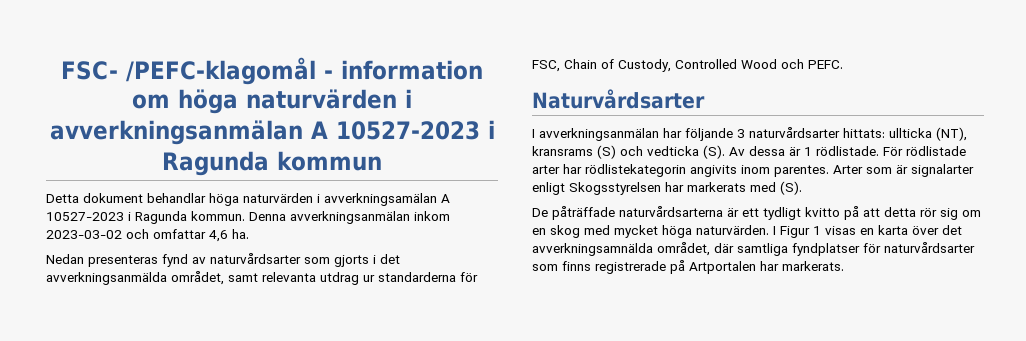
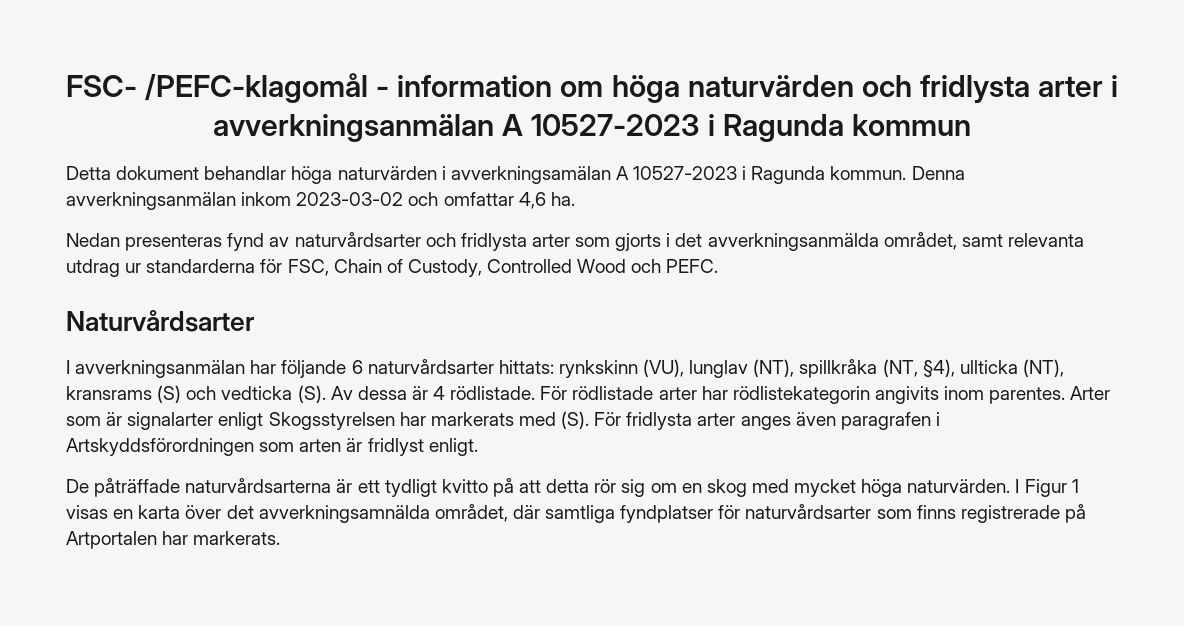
- FSC- /PEFC-klagomål - information om höga naturvärden i avverkningsanmälan A 10527-2023 i Ragunda kommun
+ FSC- /PEFC-klagomål - information om höga naturvärden och fridlysta arter i avverkningsanmälan A 10527-2023 i Ragunda kommun
- Nedan presenteras fynd av naturvårdsarter som gjorts i det avverkningsanmälda området, samt relevanta utdrag ur standarderna för FSC, Chain of Custody, Controlled Wood och PEFC.
+ Nedan presenteras fynd av naturvårdsarter och fridlysta arter som gjorts i det avverkningsanmälda området, samt relevanta utdrag ur standarderna för FSC, Chain of Custody, Controlled Wood och PEFC.
- I avverkningsanmälan har följande 3 naturvårdsarter hittats: ullticka (NT), kransrams (S) och vedticka (S). Av dessa är 1 rödlistade.
+ I avverkningsanmälan har följande 6 naturvårdsarter hittats: rynkskinn (VU), lunglav (NT), spillkråka (NT, §4), ullticka (NT), kransrams (S) och vedticka (S). Av dessa är 4 rödlistade.
- Arter som är signalarter enligt Skogsstyrelsen har markerats med (S).
+ Arter som är signalarter enligt Skogsstyrelsen har markerats med (S). För fridlysta arter anges även paragrafen i Artskyddsförordningen som arten är fridlyst enligt.

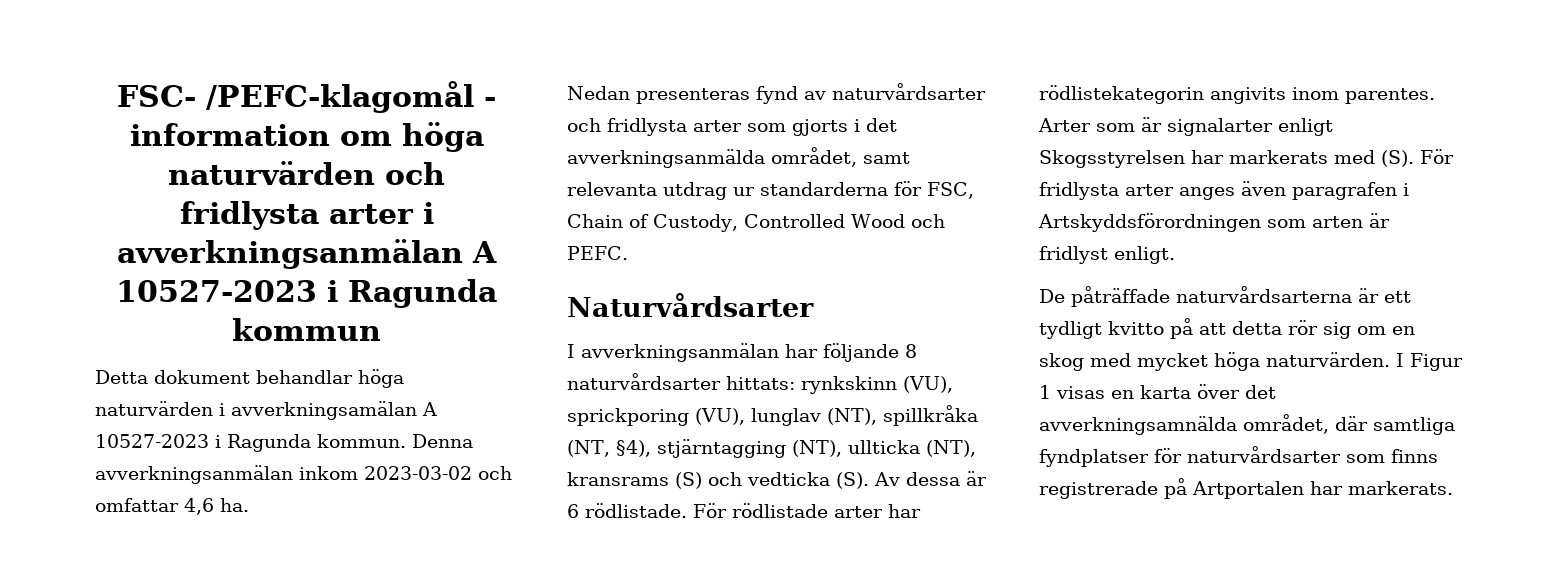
- I avverkningsanmälan har följande 6 naturvårdsarter hittats: rynkskinn (VU), lunglav (NT), spillkråka (NT, §4), ullticka (NT), kransrams (S) och vedticka (S). Av dessa är 4 rödlistade.
+ I avverkningsanmälan har följande 8 naturvårdsarter hittats: rynkskinn (VU), sprickporing (VU), lunglav (NT), spillkråka (NT, §4), stjärntagging (NT), ullticka (NT), kransrams (S) och vedticka (S). Av dessa är 6 rödlistade.

